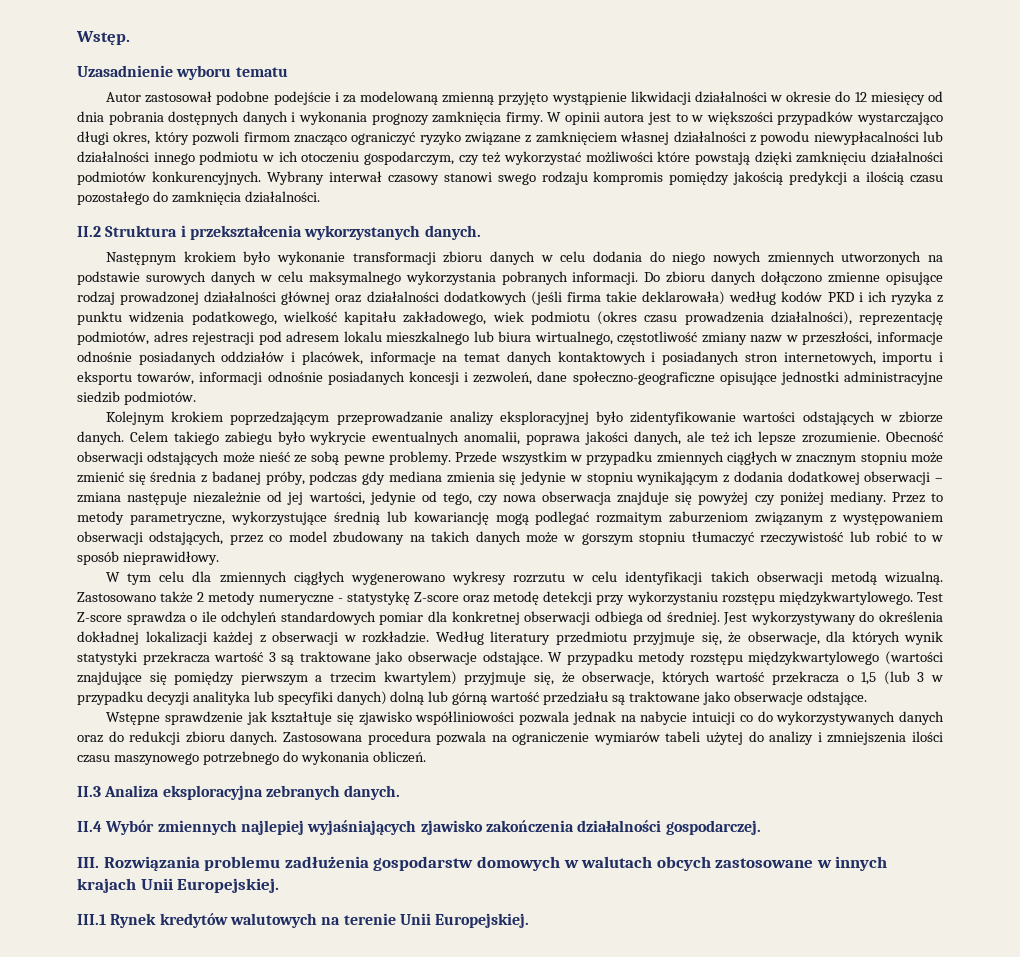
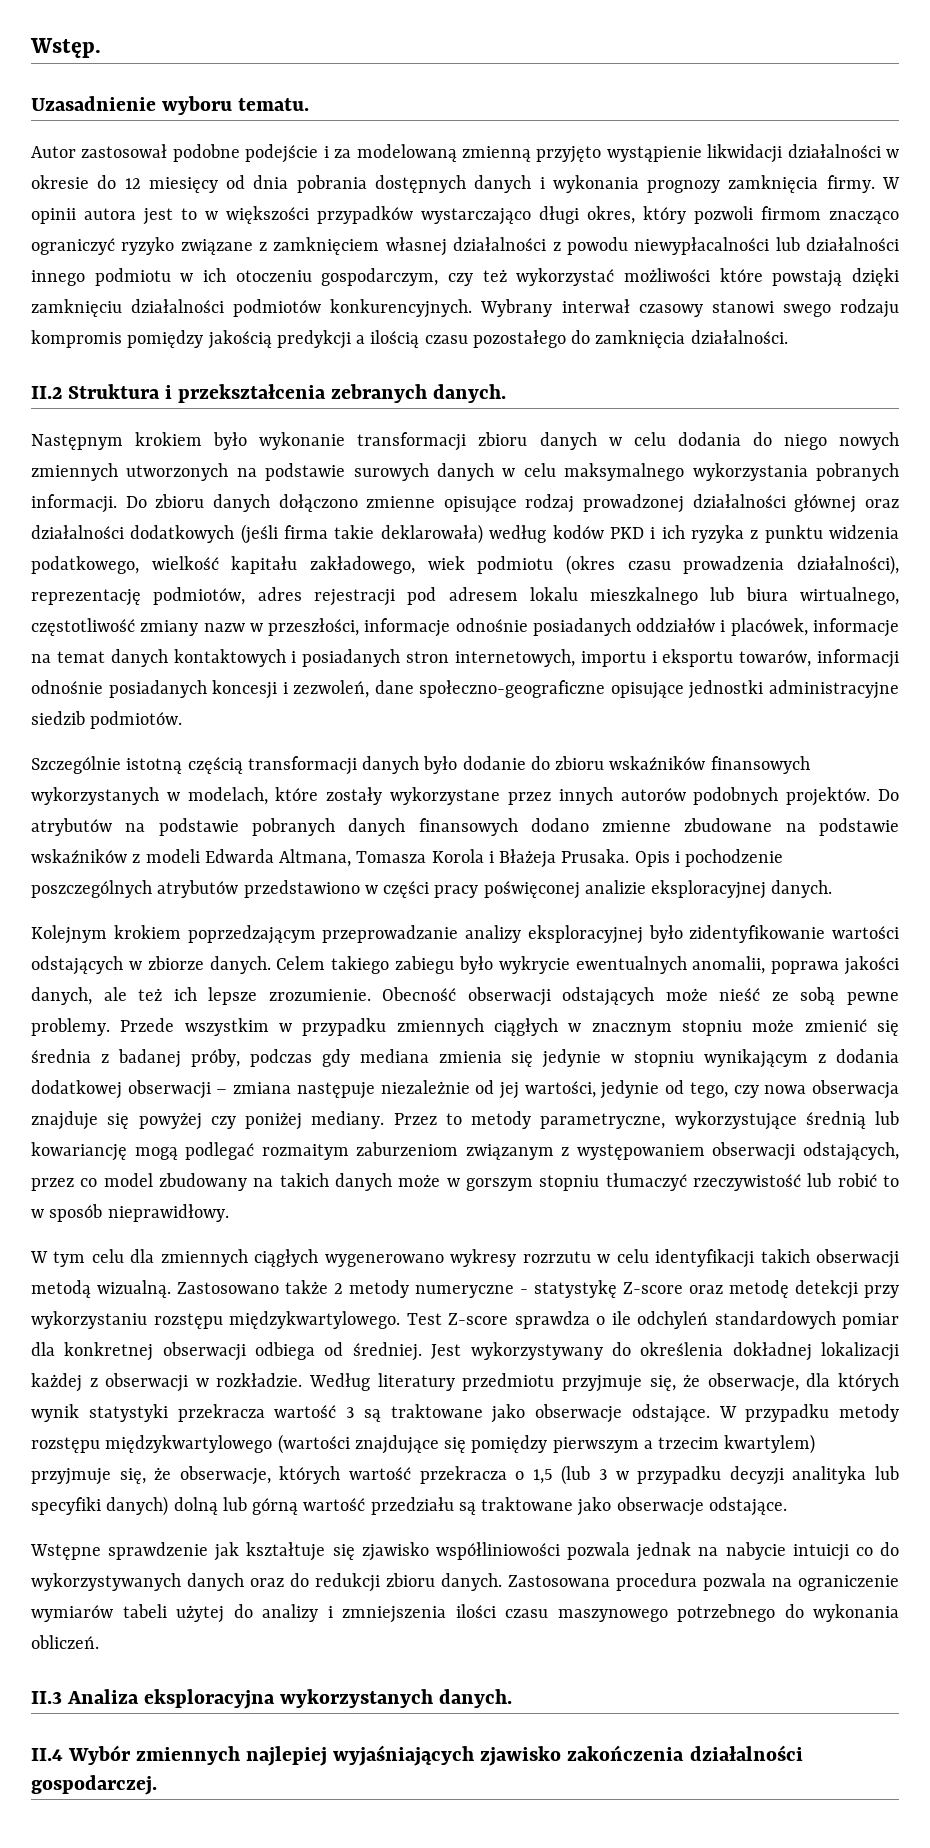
- Uzasadnienie wyboru tematu
+ Uzasadnienie wyboru tematu.
- II.2 Struktura i przekształcenia wykorzystanych danych.
+ II.2 Struktura i przekształcenia zebranych danych.
+ Szczególnie istotną częścią transformacji danych było dodanie do zbioru wskaźników finansowych wykorzystanych w modelach, które zostały wykorzystane przez innych autorów podobnych projektów. Do atrybutów na podstawie pobranych danych finansowych dodano zmienne zbudowane na podstawie wskaźników z modeli Edwarda Altmana, Tomasza Korola i Błażeja Prusaka. Opis i pochodzenie poszczególnych atrybutów przedstawiono w części pracy poświęconej analizie eksploracyjnej danych.
- II.3 Analiza eksploracyjna zebranych danych.
+ II.3 Analiza eksploracyjna wykorzystanych danych.
- III. Rozwiązania problemu zadłużenia gospodarstw domowych w walutach obcych zastosowane w innych krajach Unii Europejskiej.
- III.1 Rynek kredytów walutowych na terenie Unii Europejskiej.

